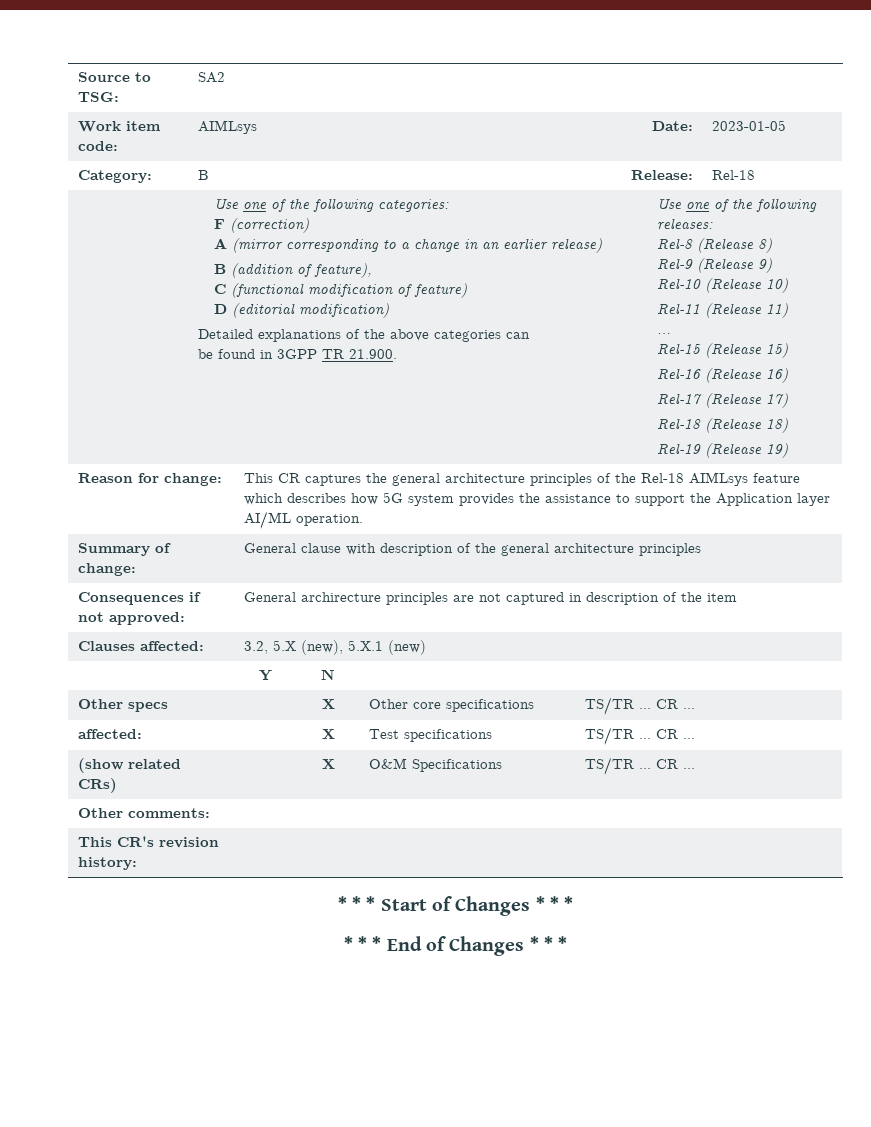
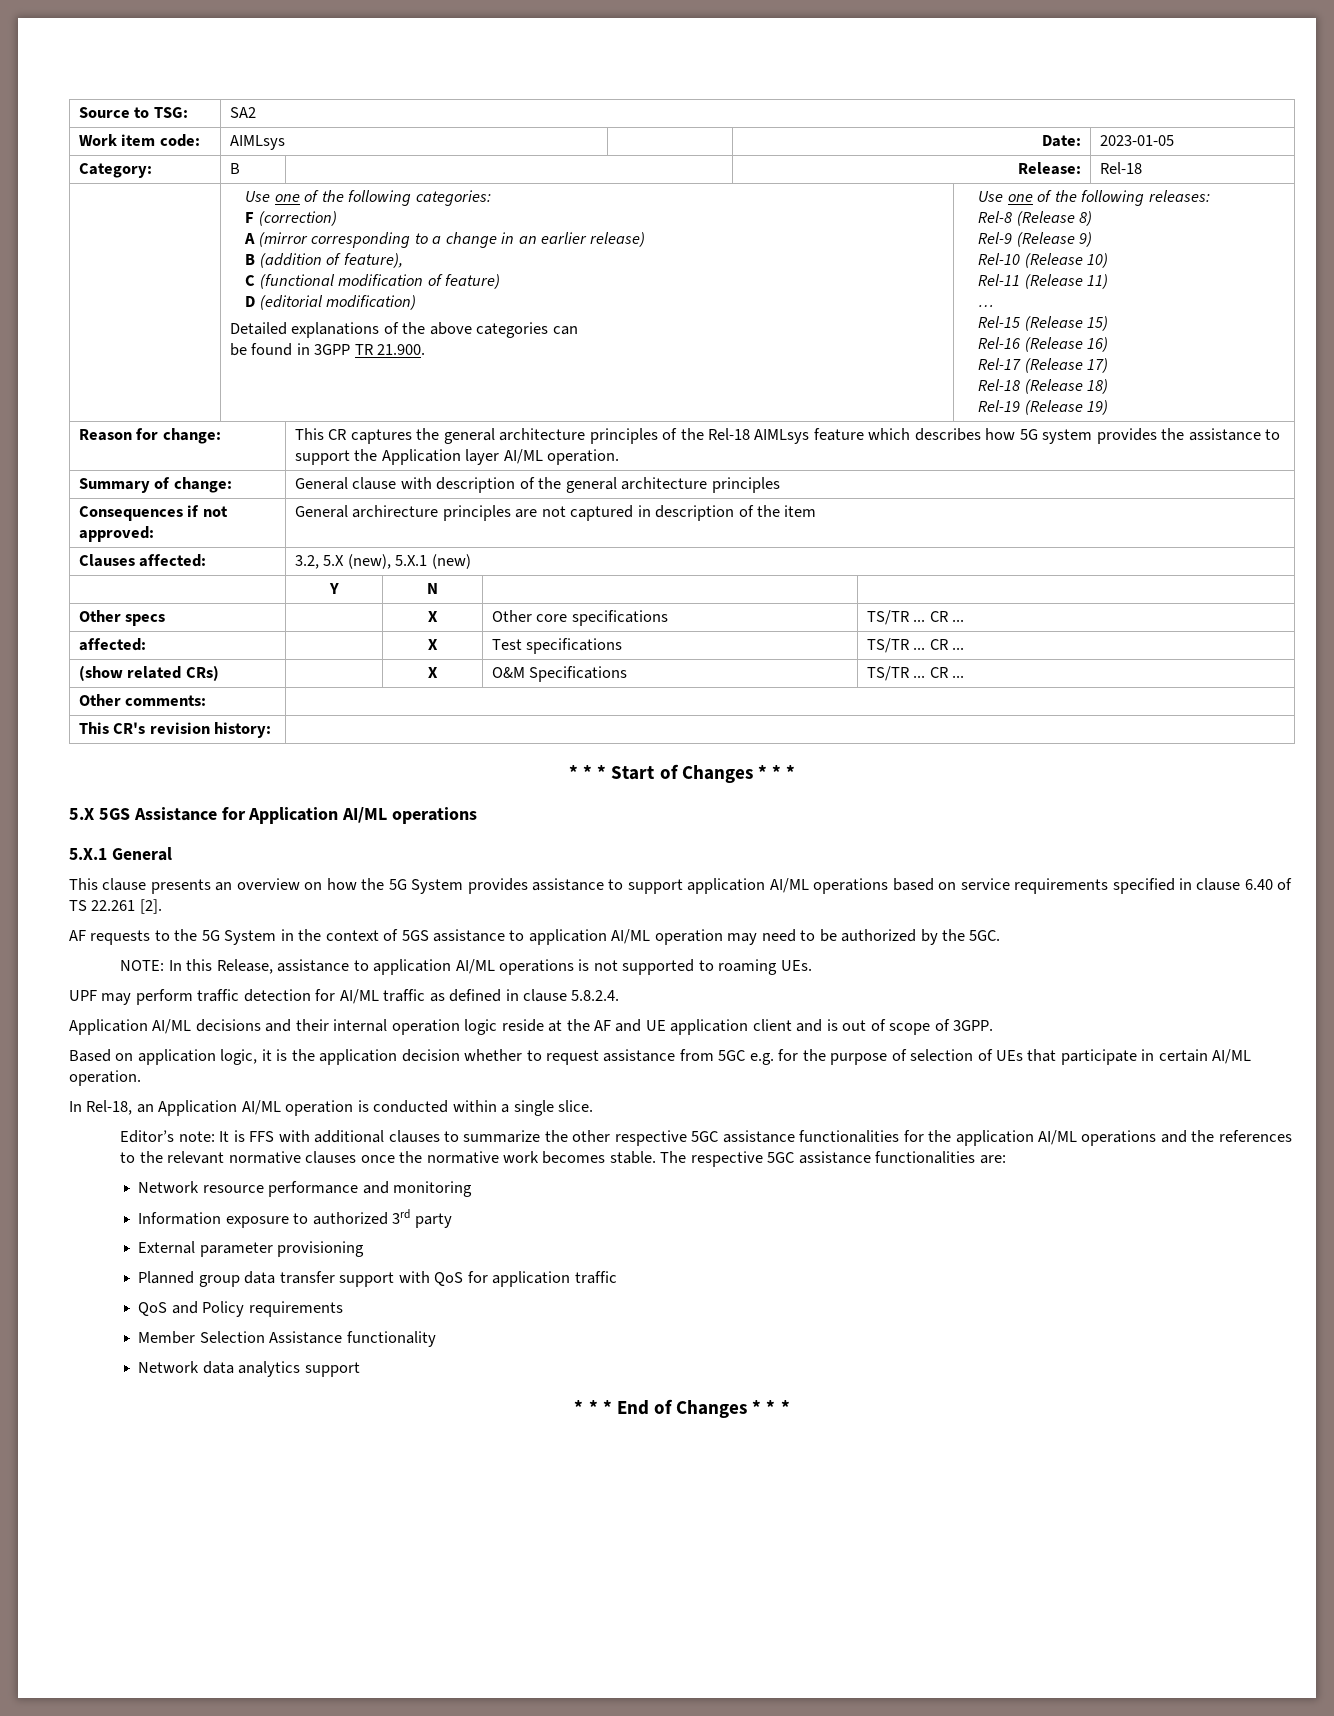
+ 5.X 5GS Assistance for Application AI/ML operations
+ 5.X.1 General
+ This clause presents an overview on how the 5G System provides assistance to support application AI/ML operations based on service requirements specified in clause 6.40 of TS 22.261 [2].
+ AF requests to the 5G System in the context of 5GS assistance to application AI/ML operation may need to be authorized by the 5GC.
+ NOTE: In this Release, assistance to application AI/ML operations is not supported to roaming UEs.
+ UPF may perform traffic detection for AI/ML traffic as defined in clause 5.8.2.4.
+ Application AI/ML decisions and their internal operation logic reside at the AF and UE application client and is out of scope of 3GPP.
+ Based on application logic, it is the application decision whether to request assistance from 5GC e.g. for the purpose of selection of UEs that participate in certain AI/ML operation.
+ In Rel-18, an Application AI/ML operation is conducted within a single slice.
+ Editor’s note: It is FFS with additional clauses to summarize the other respective 5GC assistance functionalities for the application AI/ML operations and the references to the relevant normative clauses once the normative work becomes stable. The respective 5GC assistance functionalities are:
+ Network resource performance and monitoring
+ Information exposure to authorized 3rd party
+ External parameter provisioning
+ Planned group data transfer support with QoS for application traffic
+ QoS and Policy requirements
+ Member Selection Assistance functionality
+ Network data analytics support

